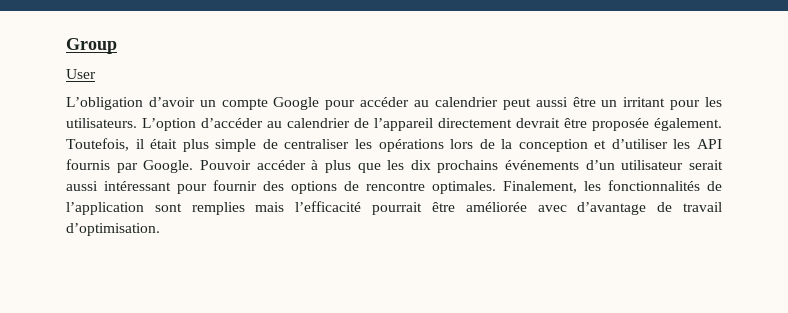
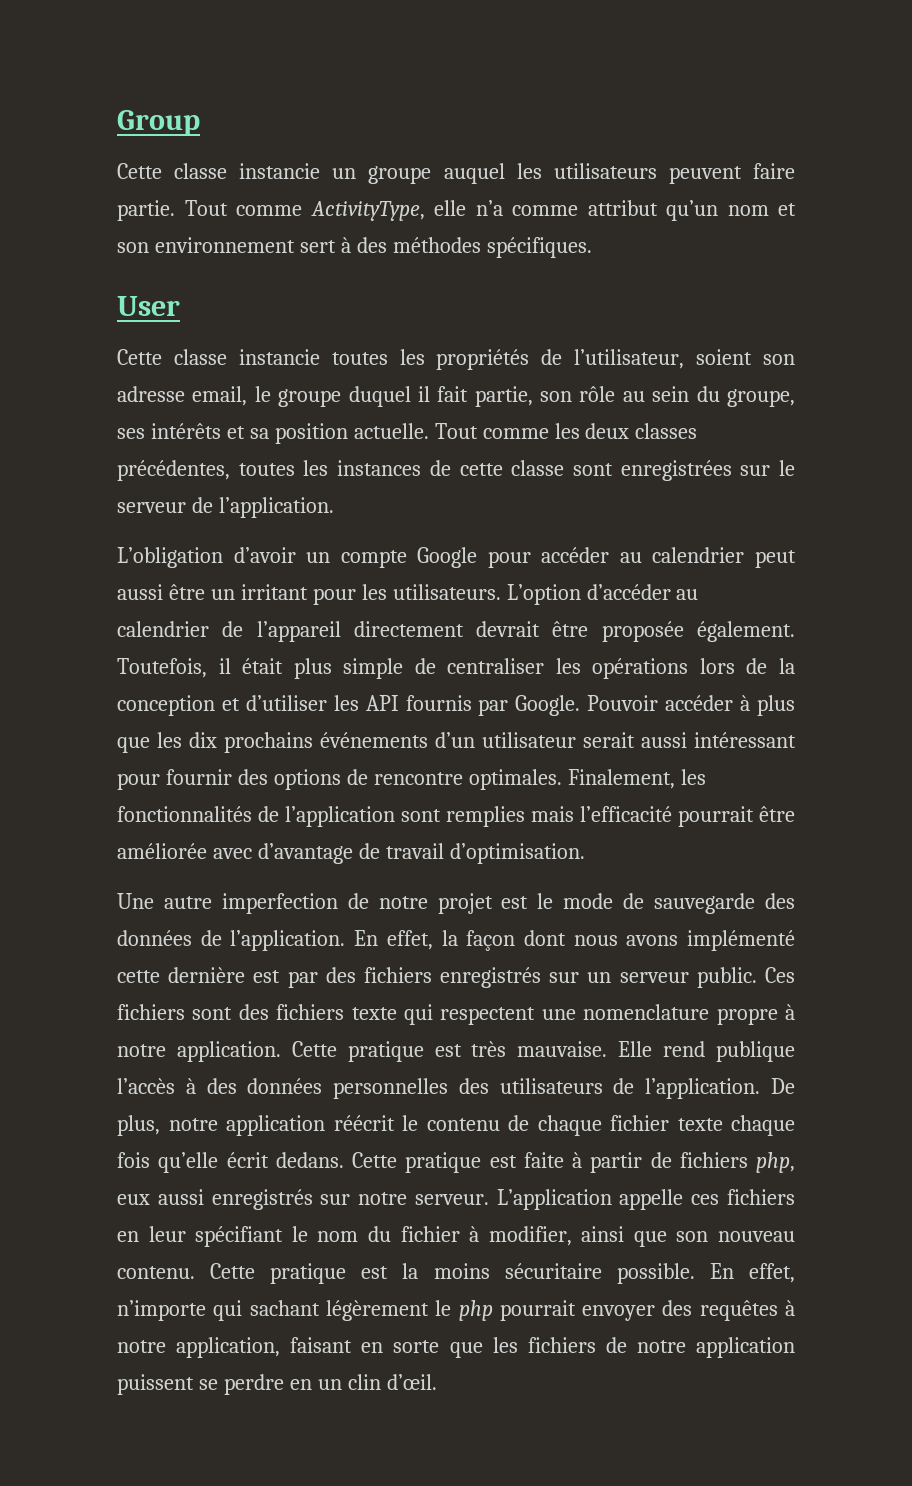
+ Cette classe instancie un groupe auquel les utilisateurs peuvent faire partie. Tout comme ActivityType, elle n’a comme attribut qu’un nom et son environnement sert à des méthodes spécifiques.
  User
+ Cette classe instancie toutes les propriétés de l’utilisateur, soient son adresse email, le groupe duquel il fait partie, son rôle au sein du groupe, ses intérêts et sa position actuelle. Tout comme les deux classes précédentes, toutes les instances de cette classe sont enregistrées sur le serveur de l’application.
+ Une autre imperfection de notre projet est le mode de sauvegarde des données de l’application. En effet, la façon dont nous avons implémenté cette dernière est par des fichiers enregistrés sur un serveur public. Ces fichiers sont des fichiers texte qui respectent une nomenclature propre à notre application. Cette pratique est très mauvaise. Elle rend publique l’accès à des données personnelles des utilisateurs de l’application. De plus, notre application réécrit le contenu de chaque fichier texte chaque fois qu’elle écrit dedans. Cette pratique est faite à partir de fichiers php, eux aussi enregistrés sur notre serveur. L’application appelle ces fichiers en leur spécifiant le nom du fichier à modifier, ainsi que son nouveau contenu. Cette pratique est la moins sécuritaire possible. En effet, n’importe qui sachant légèrement le php pourrait envoyer des requêtes à notre application, faisant en sorte que les fichiers de notre application puissent se perdre en un clin d’œil.

